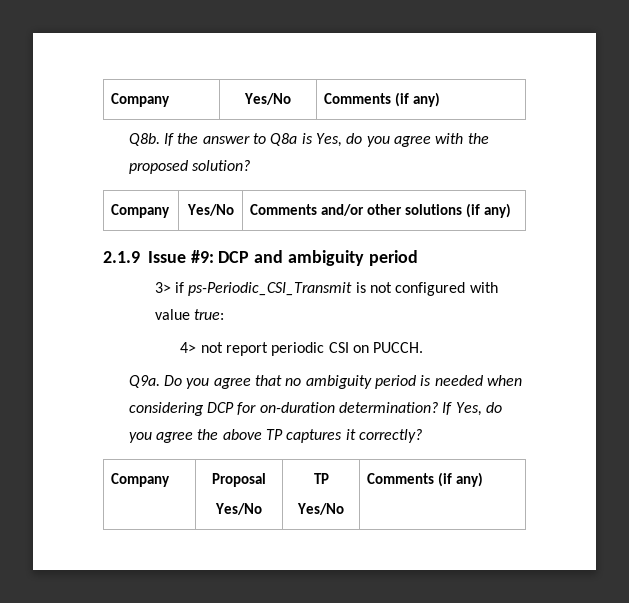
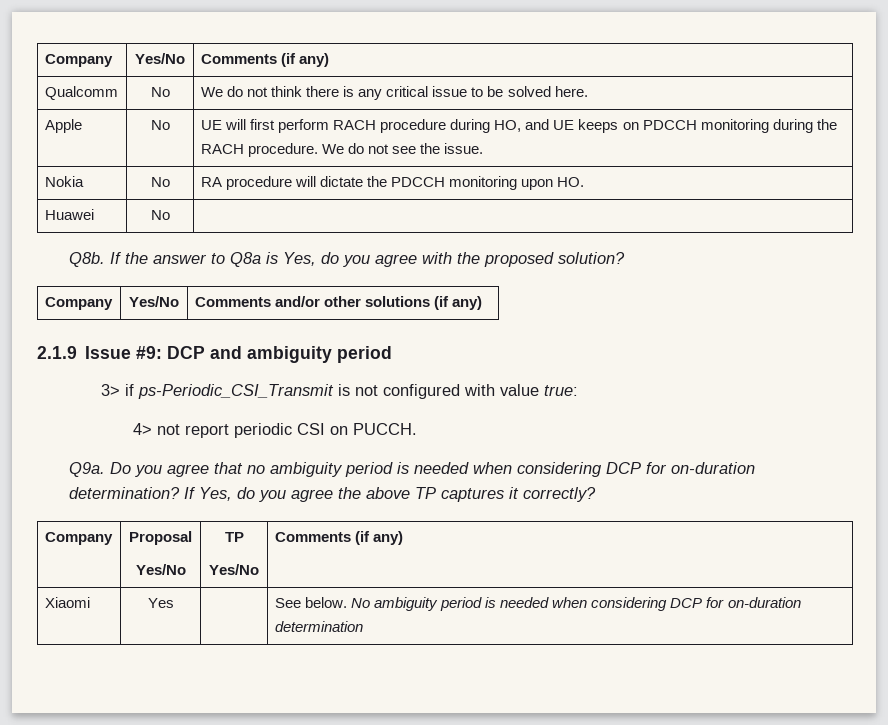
+ Qualcomm | No | We do not think there is any critical issue to be solved here.
+ Apple | No | UE will first perform RACH procedure during HO, and UE keeps on PDCCH monitoring during the RACH procedure. We do not see the issue.
+ Nokia | No | RA procedure will dictate the PDCCH monitoring upon HO.
+ Huawei | No |
+ Xiaomi | Yes | | See below. No ambiguity period is needed when considering DCP for on-duration determination

